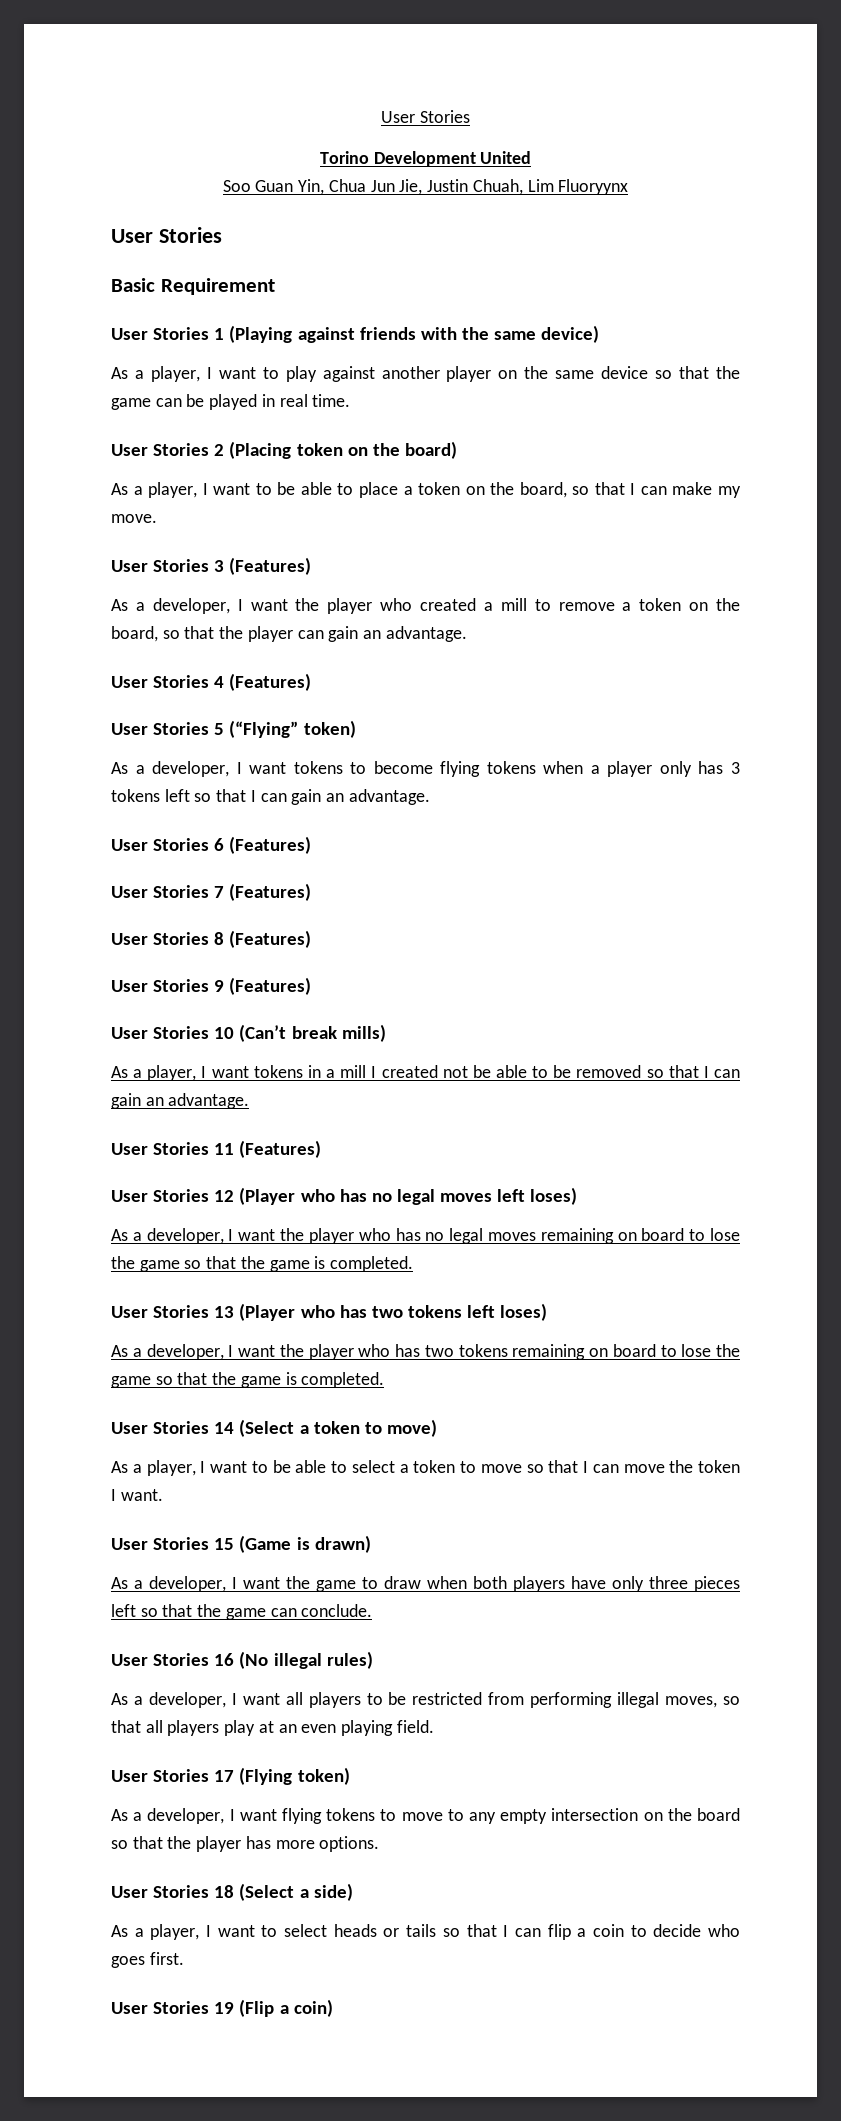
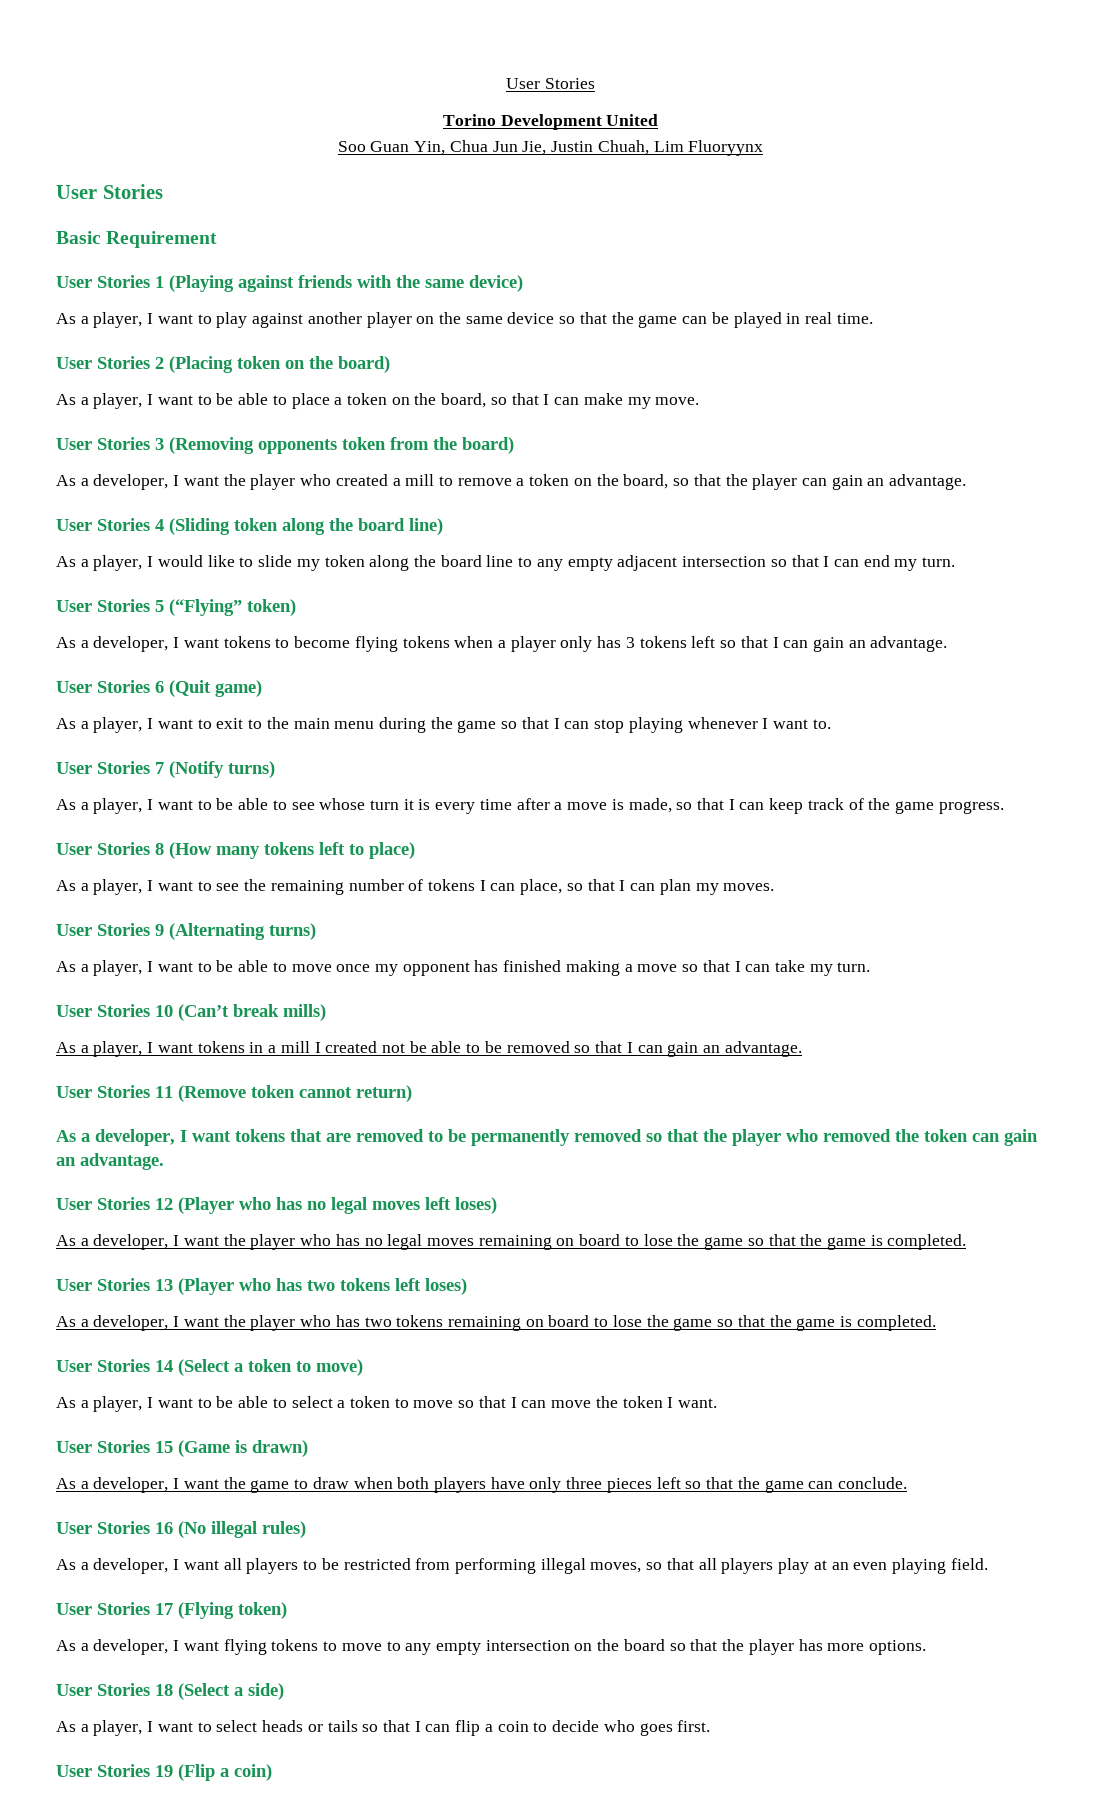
- User Stories 3 (Features)
+ User Stories 3 (Removing opponents token from the board)
- User Stories 4 (Features)
+ User Stories 4 (Sliding token along the board line)
+ As a player, I would like to slide my token along the board line to any empty adjacent intersection so that I can end my turn.
- User Stories 6 (Features)
- User Stories 7 (Features)
- User Stories 8 (Features)
- User Stories 9 (Features)
+ User Stories 6 (Quit game)
+ As a player, I want to exit to the main menu during the game so that I can stop playing whenever I want to.
+ User Stories 7 (Notify turns)
+ As a player, I want to be able to see whose turn it is every time after a move is made, so that I can keep track of the game progress.
+ User Stories 8 (How many tokens left to place)
+ As a player, I want to see the remaining number of tokens I can place, so that I can plan my moves.
+ User Stories 9 (Alternating turns)
+ As a player, I want to be able to move once my opponent has finished making a move so that I can take my turn.
- User Stories 11 (Features)
+ User Stories 11 (Remove token cannot return)
+ As a developer, I want tokens that are removed to be permanently removed so that the player who removed the token can gain an advantage.

